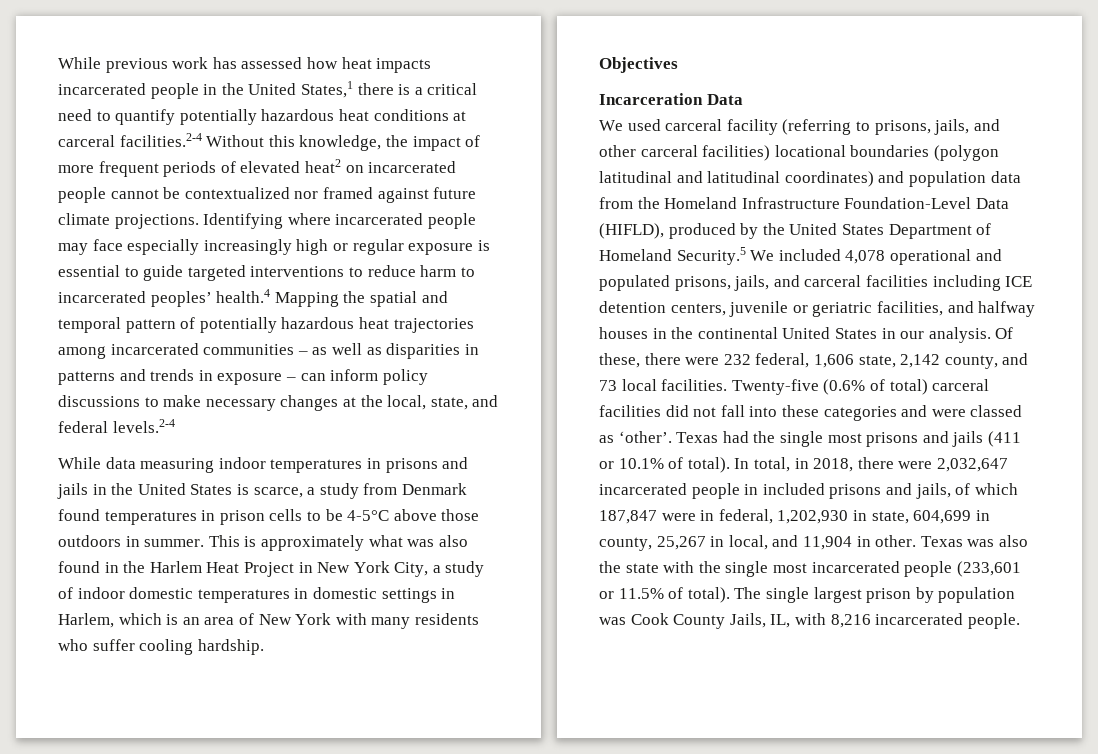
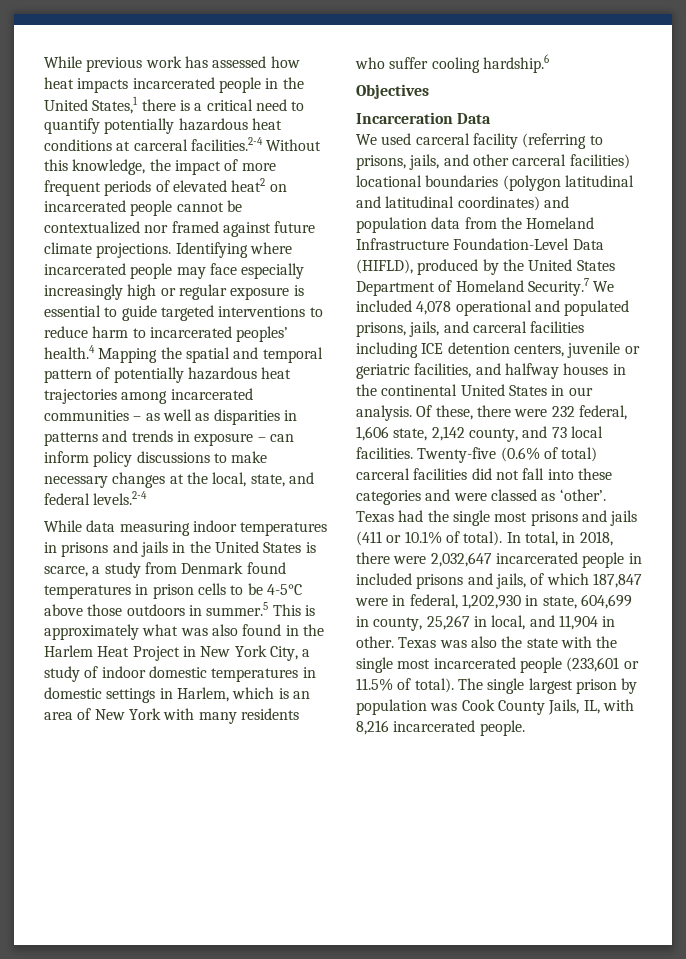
- While data measuring indoor temperatures in prisons and jails in the United States is scarce, a study from Denmark found temperatures in prison cells to be 4-5°C above those outdoors in summer. This is approximately what was also found in the Harlem Heat Project in New York City, a study of indoor domestic temperatures in domestic settings in Harlem, which is an area of New York with many residents who suffer cooling hardship.
+ While data measuring indoor temperatures in prisons and jails in the United States is scarce, a study from Denmark found temperatures in prison cells to be 4-5°C above those outdoors in summer.5 This is approximately what was also found in the Harlem Heat Project in New York City, a study of indoor domestic temperatures in domestic settings in Harlem, which is an area of New York with many residents who suffer cooling hardship.6
- We used carceral facility (referring to prisons, jails, and other carceral facilities) locational boundaries (polygon latitudinal and latitudinal coordinates) and population data from the Homeland Infrastructure Foundation-Level Data (HIFLD), produced by the United States Department of Homeland Security.5 We included 4,078 operational and populated prisons, jails, and carceral facilities including ICE detention centers, juvenile or geriatric facilities, and halfway houses in the continental United States in our analysis.
+ We used carceral facility (referring to prisons, jails, and other carceral facilities) locational boundaries (polygon latitudinal and latitudinal coordinates) and population data from the Homeland Infrastructure Foundation-Level Data (HIFLD), produced by the United States Department of Homeland Security.7 We included 4,078 operational and populated prisons, jails, and carceral facilities including ICE detention centers, juvenile or geriatric facilities, and halfway houses in the continental United States in our analysis.

